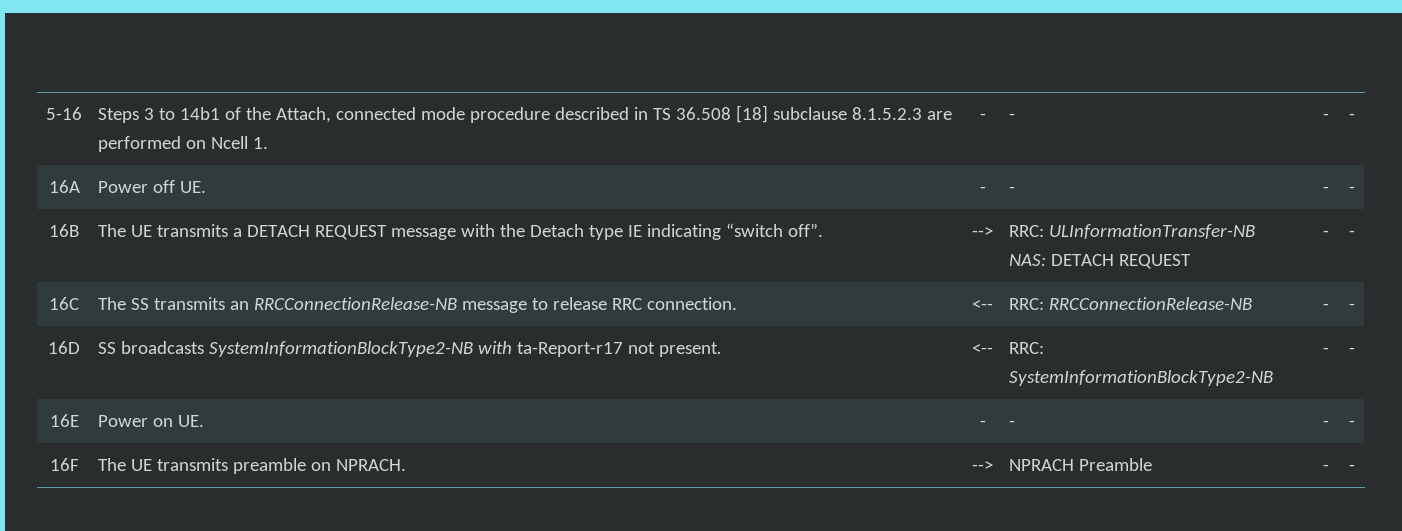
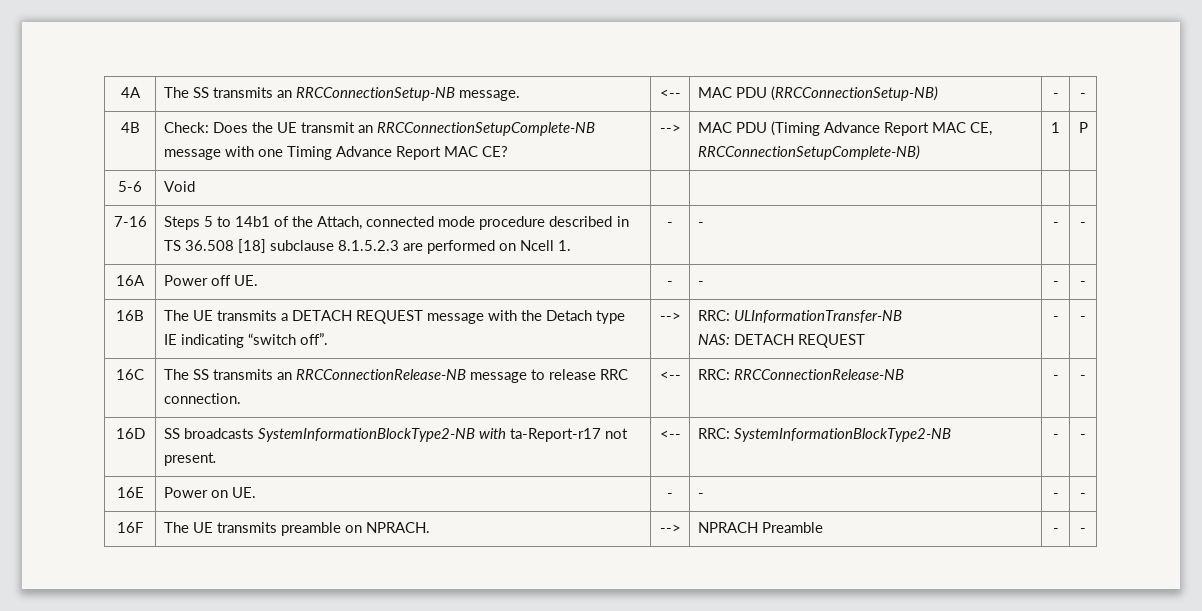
- 5-16 | Steps 3 to 14b1 of the Attach, connected mode procedure described in TS 36.508 [18] subclause 8.1.5.2.3 are performed on Ncell 1. | - | - | - | -
+ 4A | The SS transmits an RRCConnectionSetup-NB message. | <-- | MAC PDU (RRCConnectionSetup-NB) | - | -
+ 4B | Check: Does the UE transmit an RRCConnectionSetupComplete-NB message with one Timing Advance Report MAC CE? | --> | MAC PDU (Timing Advance Report MAC CE, RRCConnectionSetupComplete-NB) | 1 | P
+ 5-6 | Void | | | |
+ 7-16 | Steps 5 to 14b1 of the Attach, connected mode procedure described in TS 36.508 [18] subclause 8.1.5.2.3 are performed on Ncell 1. | - | - | - | -

